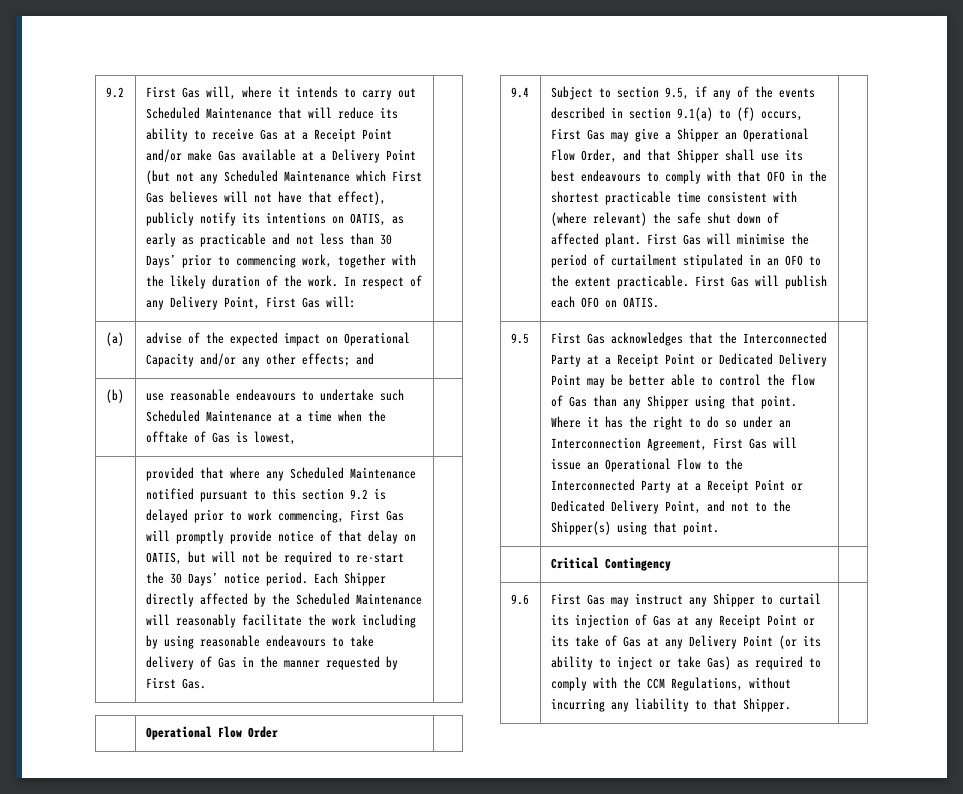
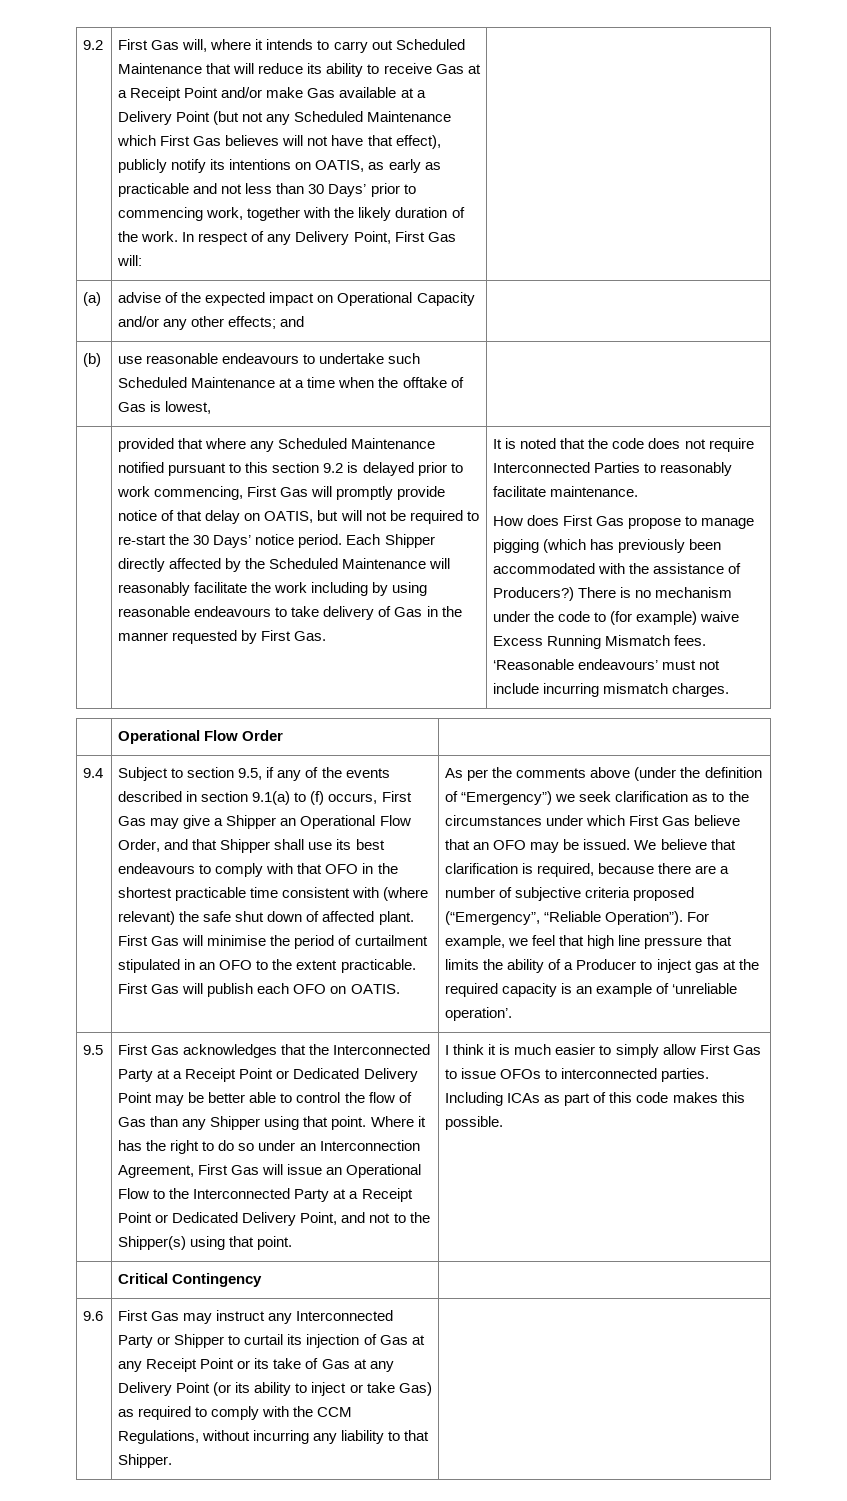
+ It is noted that the code does not require Interconnected Parties to reasonably facilitate maintenance.
+ How does First Gas propose to manage pigging (which has previously been accommodated with the assistance of Producers?) There is no mechanism under the code to (for example) waive Excess Running Mismatch fees. ‘Reasonable endeavours’ must not include incurring mismatch charges.
+ As per the comments above (under the definition of “Emergency”) we seek clarification as to the circumstances under which First Gas believe that an OFO may be issued. We believe that clarification is required, because there are a number of subjective criteria proposed (“Emergency”, “Reliable Operation”). For example, we feel that high line pressure that limits the ability of a Producer to inject gas at the required capacity is an example of ‘unreliable operation’.
+ I think it is much easier to simply allow First Gas to issue OFOs to interconnected parties. Including ICAs as part of this code makes this possible.
- First Gas may instruct any Shipper to curtail its injection of Gas at any Receipt Point or its take of Gas at any Delivery Point (or its ability to inject or take Gas) as required to comply with the CCM Regulations, without incurring any liability to that Shipper.
+ First Gas may instruct any Interconnected Party or Shipper to curtail its injection of Gas at any Receipt Point or its take of Gas at any Delivery Point (or its ability to inject or take Gas) as required to comply with the CCM Regulations, without incurring any liability to that Shipper.

